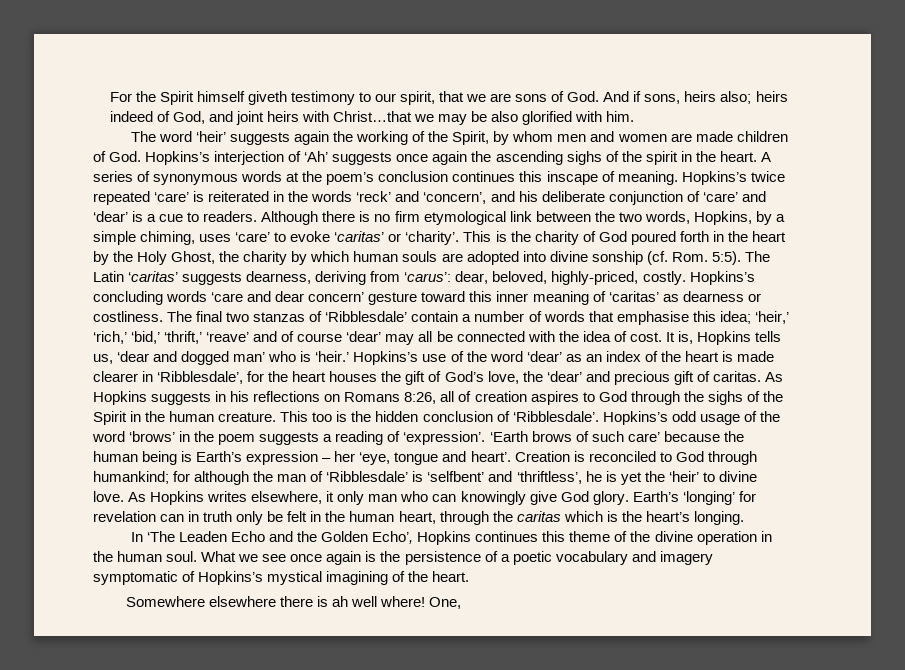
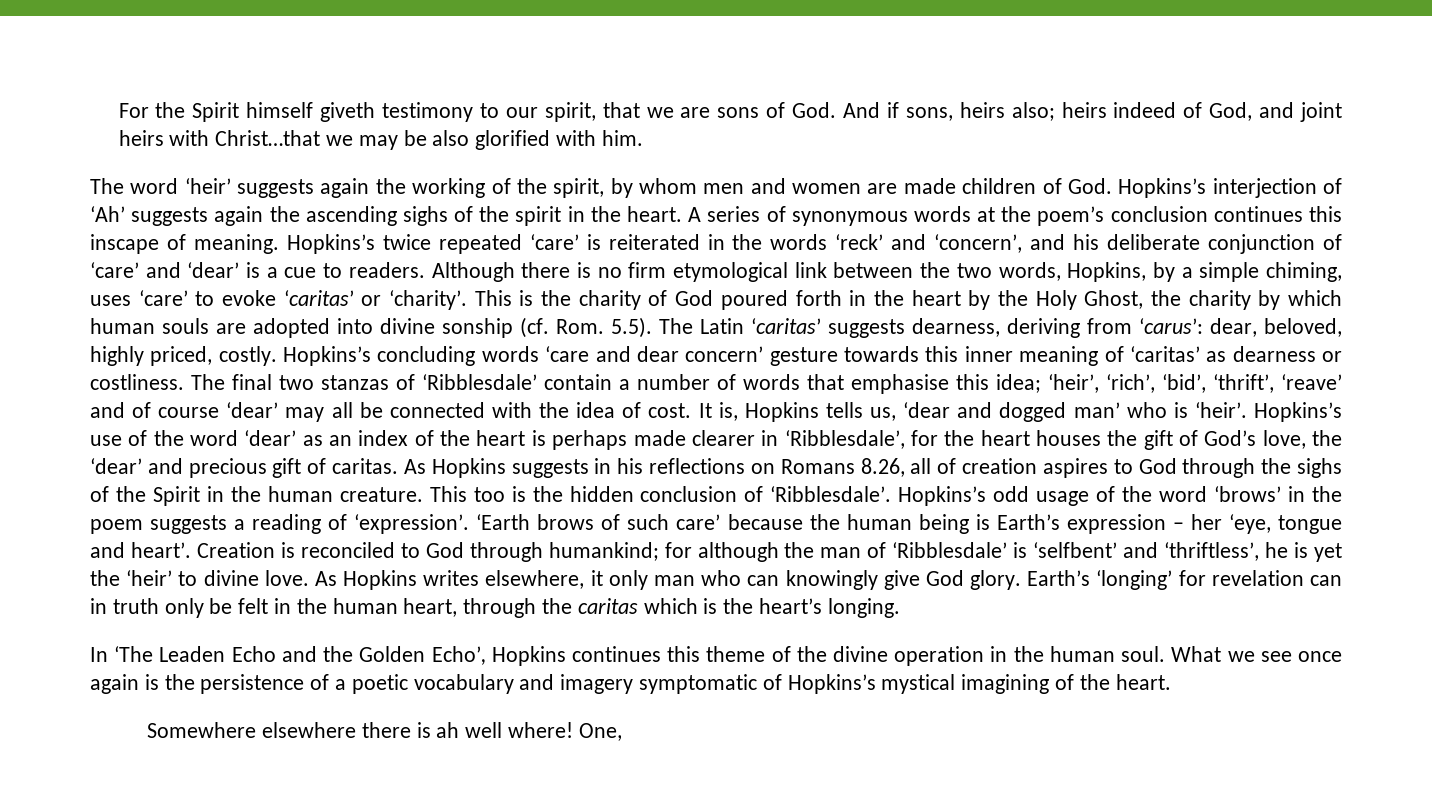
- The word ‘heir’ suggests again the working of the Spirit, by whom men and women are made children of God. Hopkins’s interjection of ‘Ah’ suggests once again the ascending sighs of the spirit in the heart.
+ The word ‘heir’ suggests again the working of the spirit, by whom men and women are made children of God. Hopkins’s interjection of ‘Ah’ suggests again the ascending sighs of the spirit in the heart.
- This is the charity of God poured forth in the heart by the Holy Ghost, the charity by which human souls are adopted into divine sonship (cf. Rom. 5:5). The Latin ‘caritas’ suggests dearness, deriving from ‘carus’: dear, beloved, highly-priced, costly.
+ This is the charity of God poured forth in the heart by the Holy Ghost, the charity by which human souls are adopted into divine sonship (cf. Rom. 5.5). The Latin ‘caritas’ suggests dearness, deriving from ‘carus’: dear, beloved, highly priced, costly.
- Hopkins’s concluding words ‘care and dear concern’ gesture toward this inner meaning of ‘caritas’ as dearness or costliness.
+ Hopkins’s concluding words ‘care and dear concern’ gesture towards this inner meaning of ‘caritas’ as dearness or costliness.
- The final two stanzas of ‘Ribblesdale’ contain a number of words that emphasise this idea; ‘heir,’ ‘rich,’ ‘bid,’ ‘thrift,’ ‘reave’ and of course ‘dear’ may all be connected with the idea of cost.
+ The final two stanzas of ‘Ribblesdale’ contain a number of words that emphasise this idea; ‘heir’, ‘rich’, ‘bid’, ‘thrift’, ‘reave’ and of course ‘dear’ may all be connected with the idea of cost.
- It is, Hopkins tells us, ‘dear and dogged man’ who is ‘heir.’
+ It is, Hopkins tells us, ‘dear and dogged man’ who is ‘heir’.
- Hopkins’s use of the word ‘dear’ as an index of the heart is made clearer in ‘Ribblesdale’, for the heart houses the gift of God’s love, the ‘dear’ and precious gift of caritas.
+ Hopkins’s use of the word ‘dear’ as an index of the heart is perhaps made clearer in ‘Ribblesdale’, for the heart houses the gift of God’s love, the ‘dear’ and precious gift of caritas.
- As Hopkins suggests in his reflections on Romans 8:26, all of creation aspires to God through the sighs of the Spirit in the human creature.
+ As Hopkins suggests in his reflections on Romans 8.26, all of creation aspires to God through the sighs of the Spirit in the human creature.

